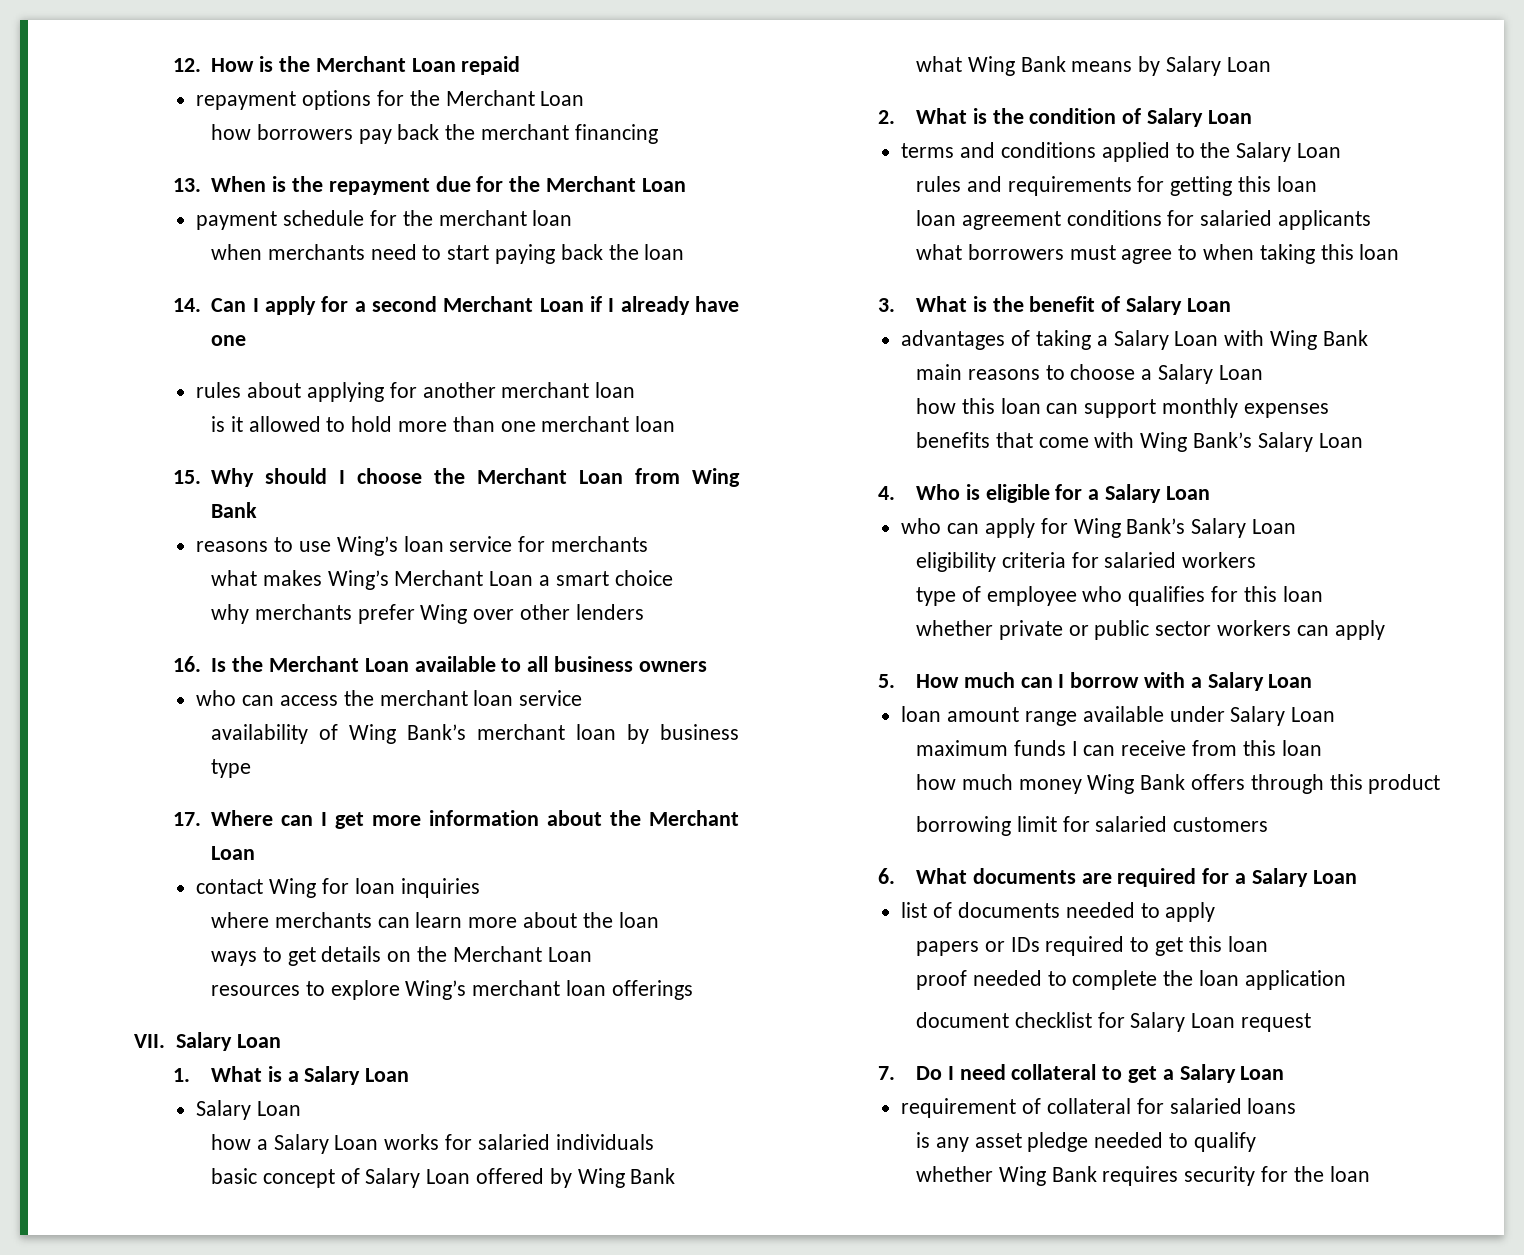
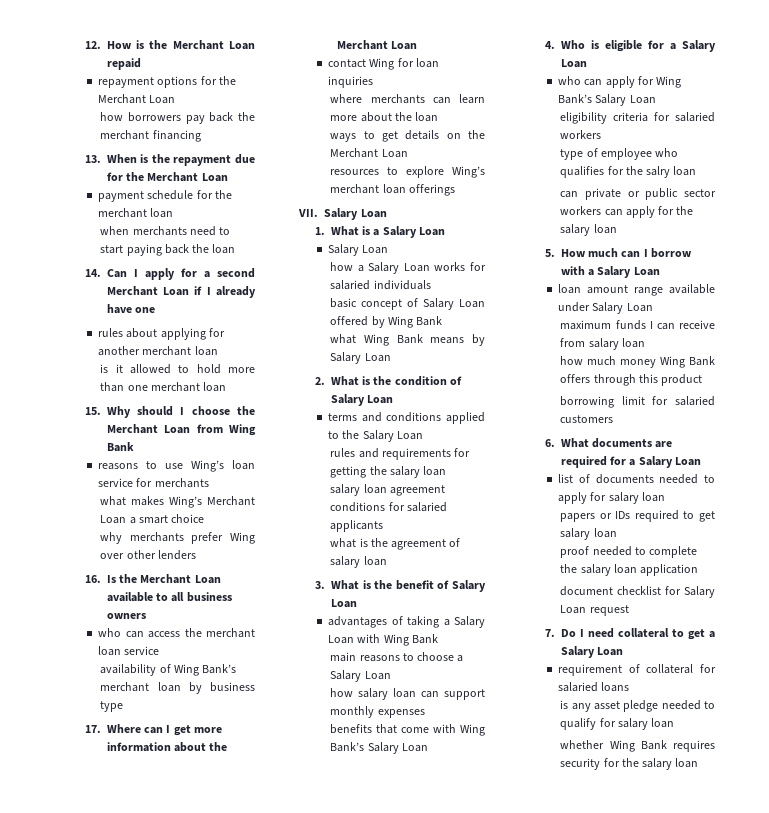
- rules and requirements for getting this loan
- loan agreement conditions for salaried applicants
+ rules and requirements for getting the salary loan
+ salary loan agreement conditions for salaried applicants
- what borrowers must agree to when taking this loan
+ what is the agreement of salary loan
- how this loan can support monthly expenses
+ how salary loan can support monthly expenses
- type of employee who qualifies for this loan
- whether private or public sector workers can apply
+ type of employee who qualifies for the salry loan
+ can private or public sector workers can apply for the salary loan
- maximum funds I can receive from this loan
+ maximum funds I can receive from salary loan
- list of documents needed to apply
+ list of documents needed to apply for salary loan
- papers or IDs required to get this loan
+ papers or IDs required to get salary loan
- proof needed to complete the loan application
+ proof needed to complete the salary loan application
- is any asset pledge needed to qualify
+ is any asset pledge needed to qualify for salary loan
- whether Wing Bank requires security for the loan
+ whether Wing Bank requires security for the salary loan

